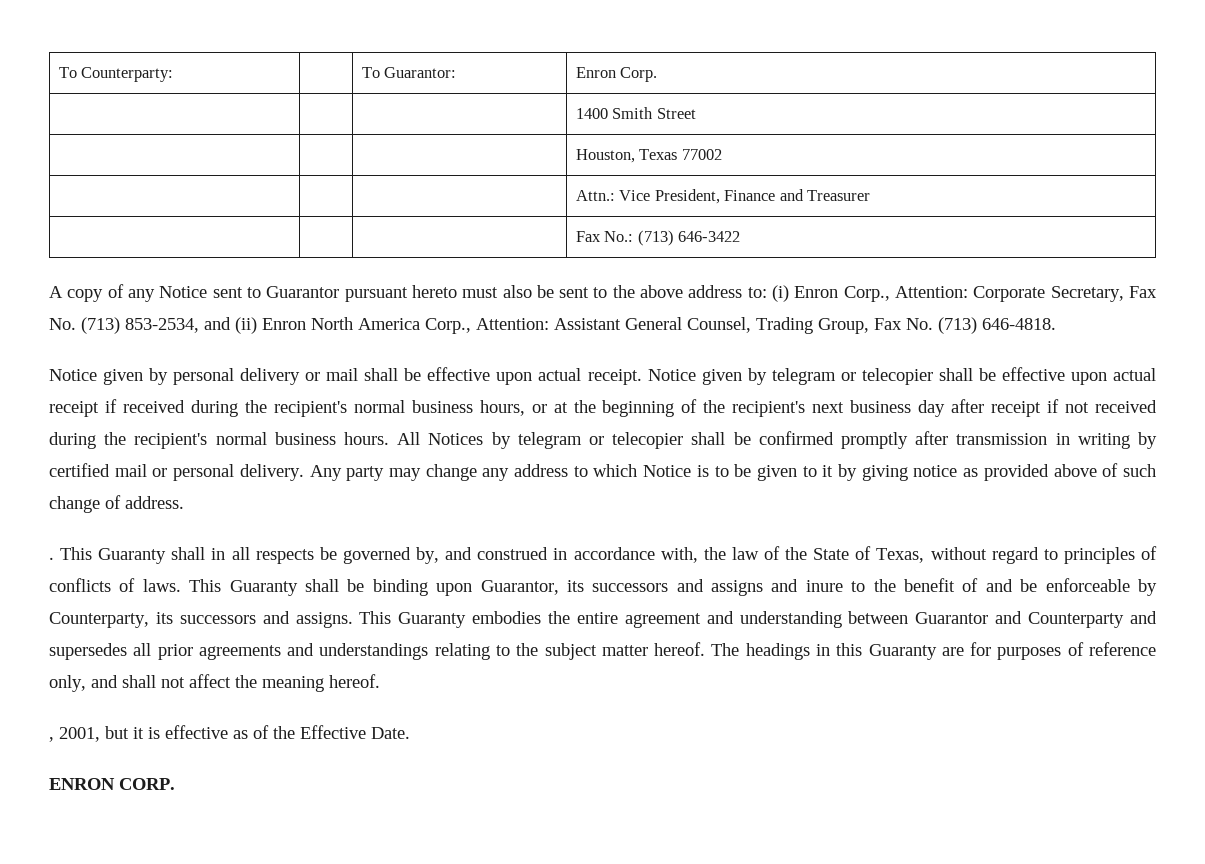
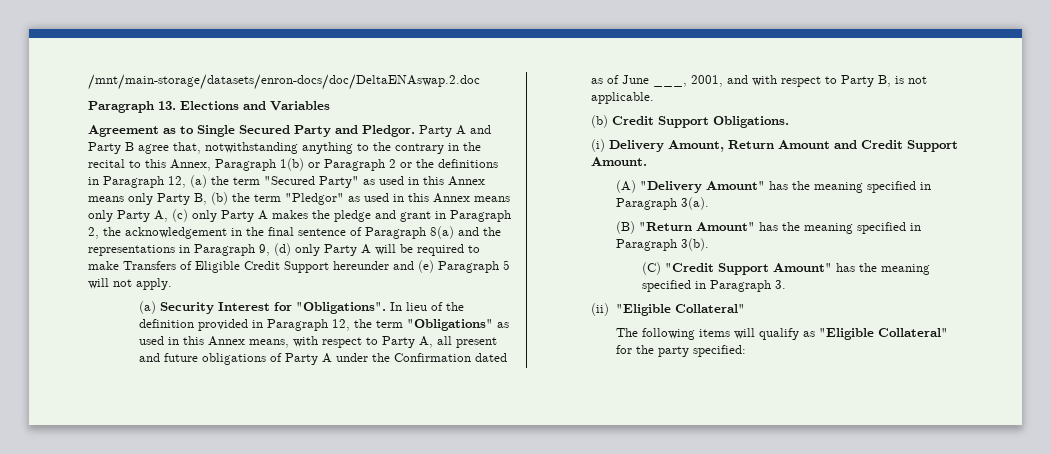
- To Counterparty: | | To Guarantor: | Enron Corp.
- | | | 1400 Smith Street
- | | | Houston, Texas 77002
- | | | Attn.: Vice President, Finance and Treasurer
- | | | Fax No.: (713) 646-3422
- A copy of any Notice sent to Guarantor pursuant hereto must also be sent to the above address to: (i) Enron Corp., Attention: Corporate Secretary, Fax No. (713) 853-2534, and (ii) Enron North America Corp., Attention: Assistant General Counsel, Trading Group, Fax No. (713) 646-4818.
- Notice given by personal delivery or mail shall be effective upon actual receipt. Notice given by telegram or telecopier shall be effective upon actual receipt if received during the recipient's normal business hours, or at the beginning of the recipient's next business day after receipt if not received during the recipient's normal business hours. All Notices by telegram or telecopier shall be confirmed promptly after transmission in writing by certified mail or personal delivery. Any party may change any address to which Notice is to be given to it by giving notice as provided above of such change of address.
- . This Guaranty shall in all respects be governed by, and construed in accordance with, the law of the State of Texas, without regard to principles of conflicts of laws. This Guaranty shall be binding upon Guarantor, its successors and assigns and inure to the benefit of and be enforceable by Counterparty, its successors and assigns. This Guaranty embodies the entire agreement and understanding between Guarantor and Counterparty and supersedes all prior agreements and understandings relating to the subject matter hereof. The headings in this Guaranty are for purposes of reference only, and shall not affect the meaning hereof.
- , 2001, but it is effective as of the Effective Date.
- ENRON CORP.
+ /mnt/main-storage/datasets/enron-docs/doc/DeltaENAswap.2.doc
+ Paragraph 13. Elections and Variables
+ Agreement as to Single Secured Party and Pledgor. Party A and Party B agree that, notwithstanding anything to the contrary in the recital to this Annex, Paragraph 1(b) or Paragraph 2 or the definitions in Paragraph 12, (a) the term "Secured Party" as used in this Annex means only Party B, (b) the term "Pledgor" as used in this Annex means only Party A, (c) only Party A makes the pledge and grant in Paragraph 2, the acknowledgement in the final sentence of Paragraph 8(a) and the representations in Paragraph 9, (d) only Party A will be required to make Transfers of Eligible Credit Support hereunder and (e) Paragraph 5 will not apply.
+ (a) Security Interest for "Obligations". In lieu of the definition provided in Paragraph 12, the term "Obligations" as used in this Annex means, with respect to Party A, all present and future obligations of Party A under the Confirmation dated as of June ___, 2001, and with respect to Party B, is not applicable.
+ (b) Credit Support Obligations.
+ (i) Delivery Amount, Return Amount and Credit Support Amount.
+ (A) "Delivery Amount" has the meaning specified in Paragraph 3(a).
+ (B) "Return Amount" has the meaning specified in Paragraph 3(b).
+ (C) "Credit Support Amount" has the meaning specified in Paragraph 3.
+ (ii) "Eligible Collateral"
+ The following items will qualify as "Eligible Collateral" for the party specified:

